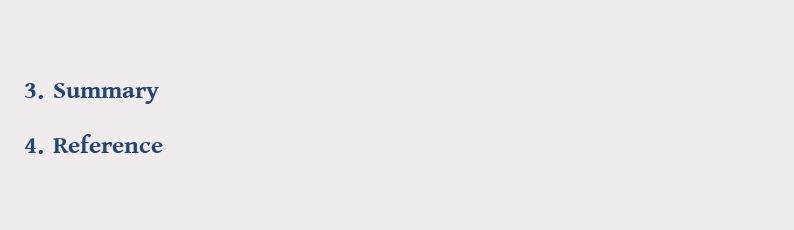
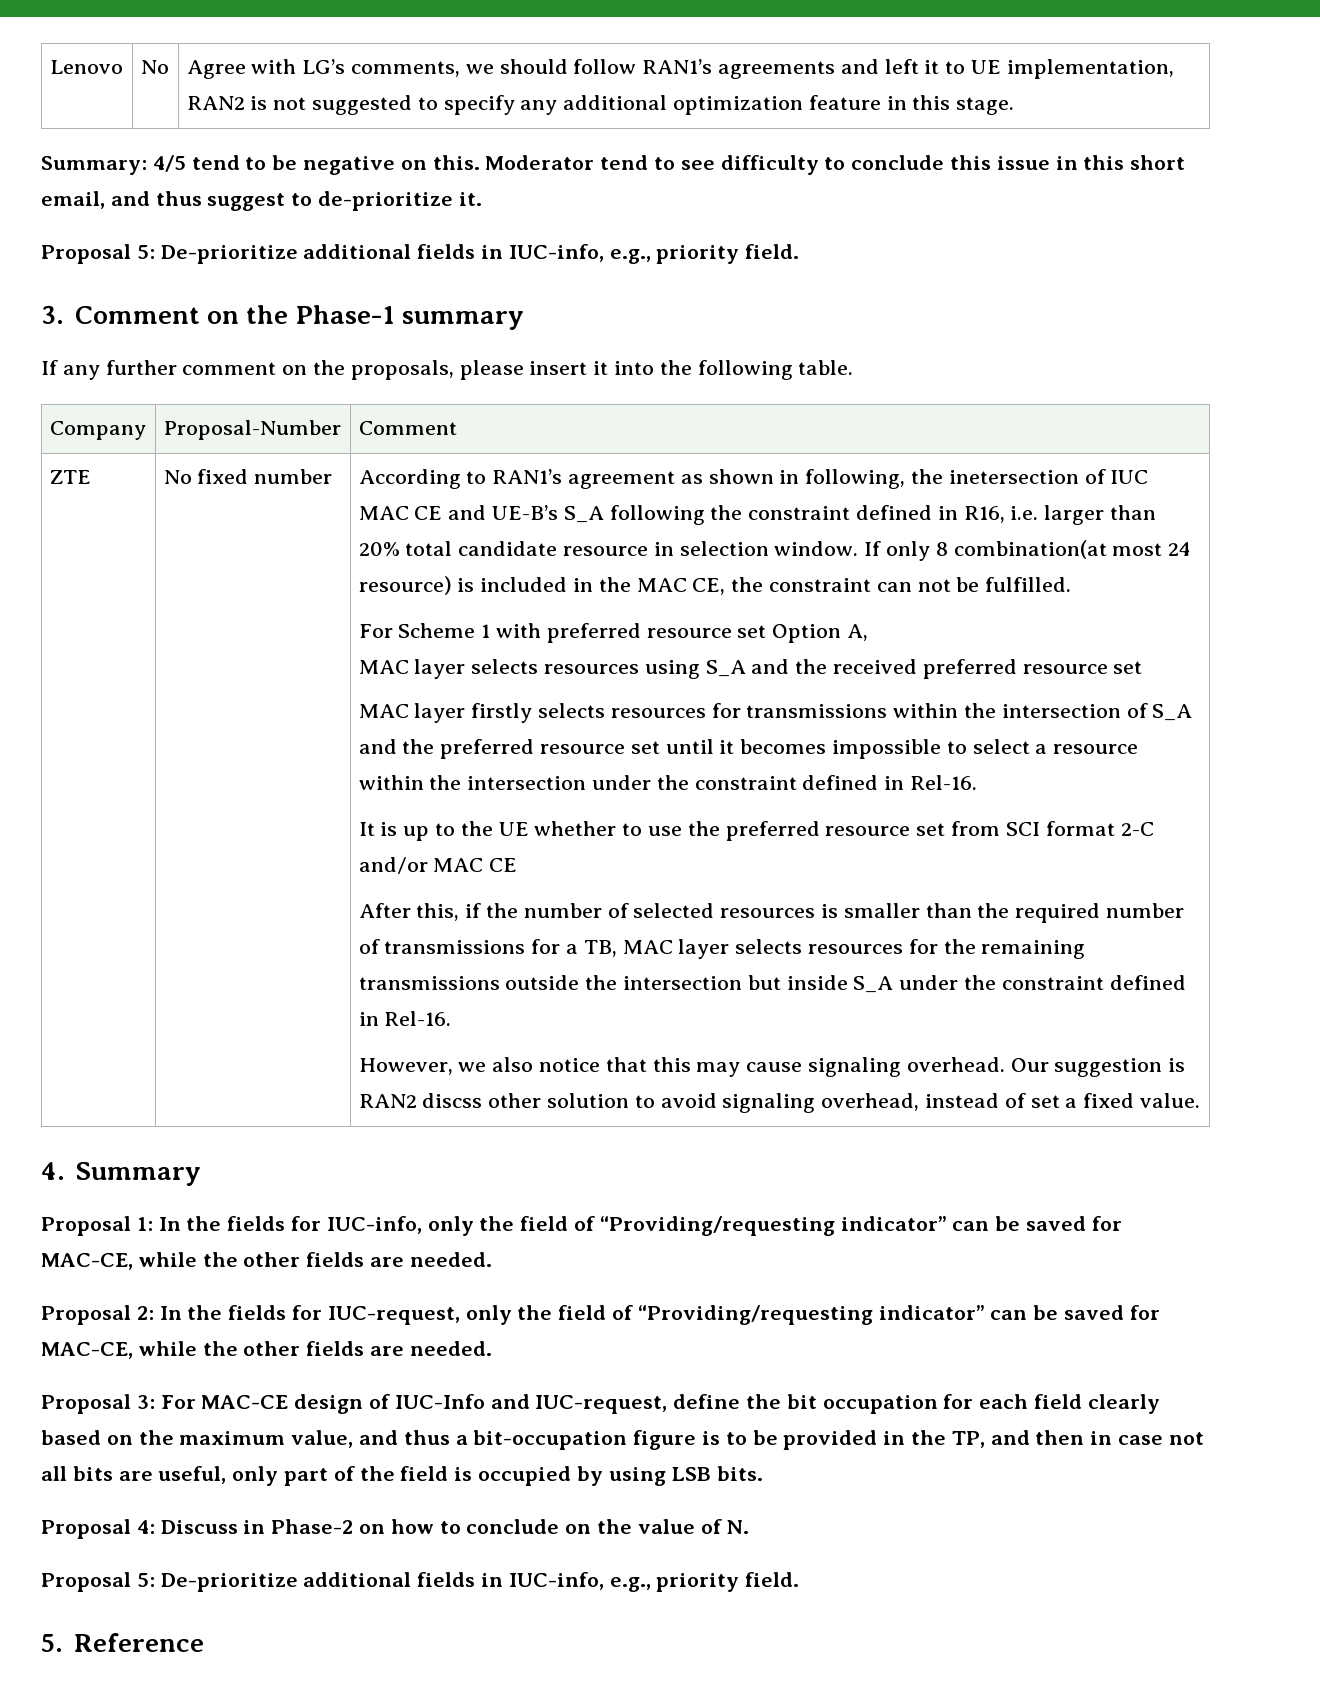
- 3. Summary
- 4. Reference
+ Lenovo | No | Agree with LG’s comments, we should follow RAN1’s agreements and left it to UE implementation, RAN2 is not suggested to specify any additional optimization feature in this stage.
+ Summary: 4/5 tend to be negative on this. Moderator tend to see difficulty to conclude this issue in this short email, and thus suggest to de-prioritize it.
+ Proposal 5: De-prioritize additional fields in IUC-info, e.g., priority field.
+ 3. Comment on the Phase-1 summary
+ If any further comment on the proposals, please insert it into the following table.
+ Company | Proposal-Number | Comment
+ ZTE | No fixed number | According to RAN1’s agreement as shown in following, the inetersection of IUC MAC CE and UE-B’s S_A following the constraint defined in R16, i.e. larger than 20% total candidate resource in selection window. If only 8 combination(at most 24 resource) is included in the MAC CE, the constraint can not be fulfilled.
+ For Scheme 1 with preferred resource set Option A,
+ MAC layer selects resources using S_A and the received preferred resource set
+ MAC layer firstly selects resources for transmissions within the intersection of S_A and the preferred resource set until it becomes impossible to select a resource within the intersection under the constraint defined in Rel-16.
+ It is up to the UE whether to use the preferred resource set from SCI format 2-C and/or MAC CE
+ After this, if the number of selected resources is smaller than the required number of transmissions for a TB, MAC layer selects resources for the remaining transmissions outside the intersection but inside S_A under the constraint defined in Rel-16.
+ However, we also notice that this may cause signaling overhead. Our suggestion is RAN2 discss other solution to avoid signaling overhead, instead of set a fixed value.
+ 4. Summary
+ Proposal 1: In the fields for IUC-info, only the field of “Providing/requesting indicator” can be saved for MAC-CE, while the other fields are needed.
+ Proposal 2: In the fields for IUC-request, only the field of “Providing/requesting indicator” can be saved for MAC-CE, while the other fields are needed.
+ Proposal 3: For MAC-CE design of IUC-Info and IUC-request, define the bit occupation for each field clearly based on the maximum value, and thus a bit-occupation figure is to be provided in the TP, and then in case not all bits are useful, only part of the field is occupied by using LSB bits.
+ Proposal 4: Discuss in Phase-2 on how to conclude on the value of N.
+ Proposal 5: De-prioritize additional fields in IUC-info, e.g., priority field.
+ 5. Reference

